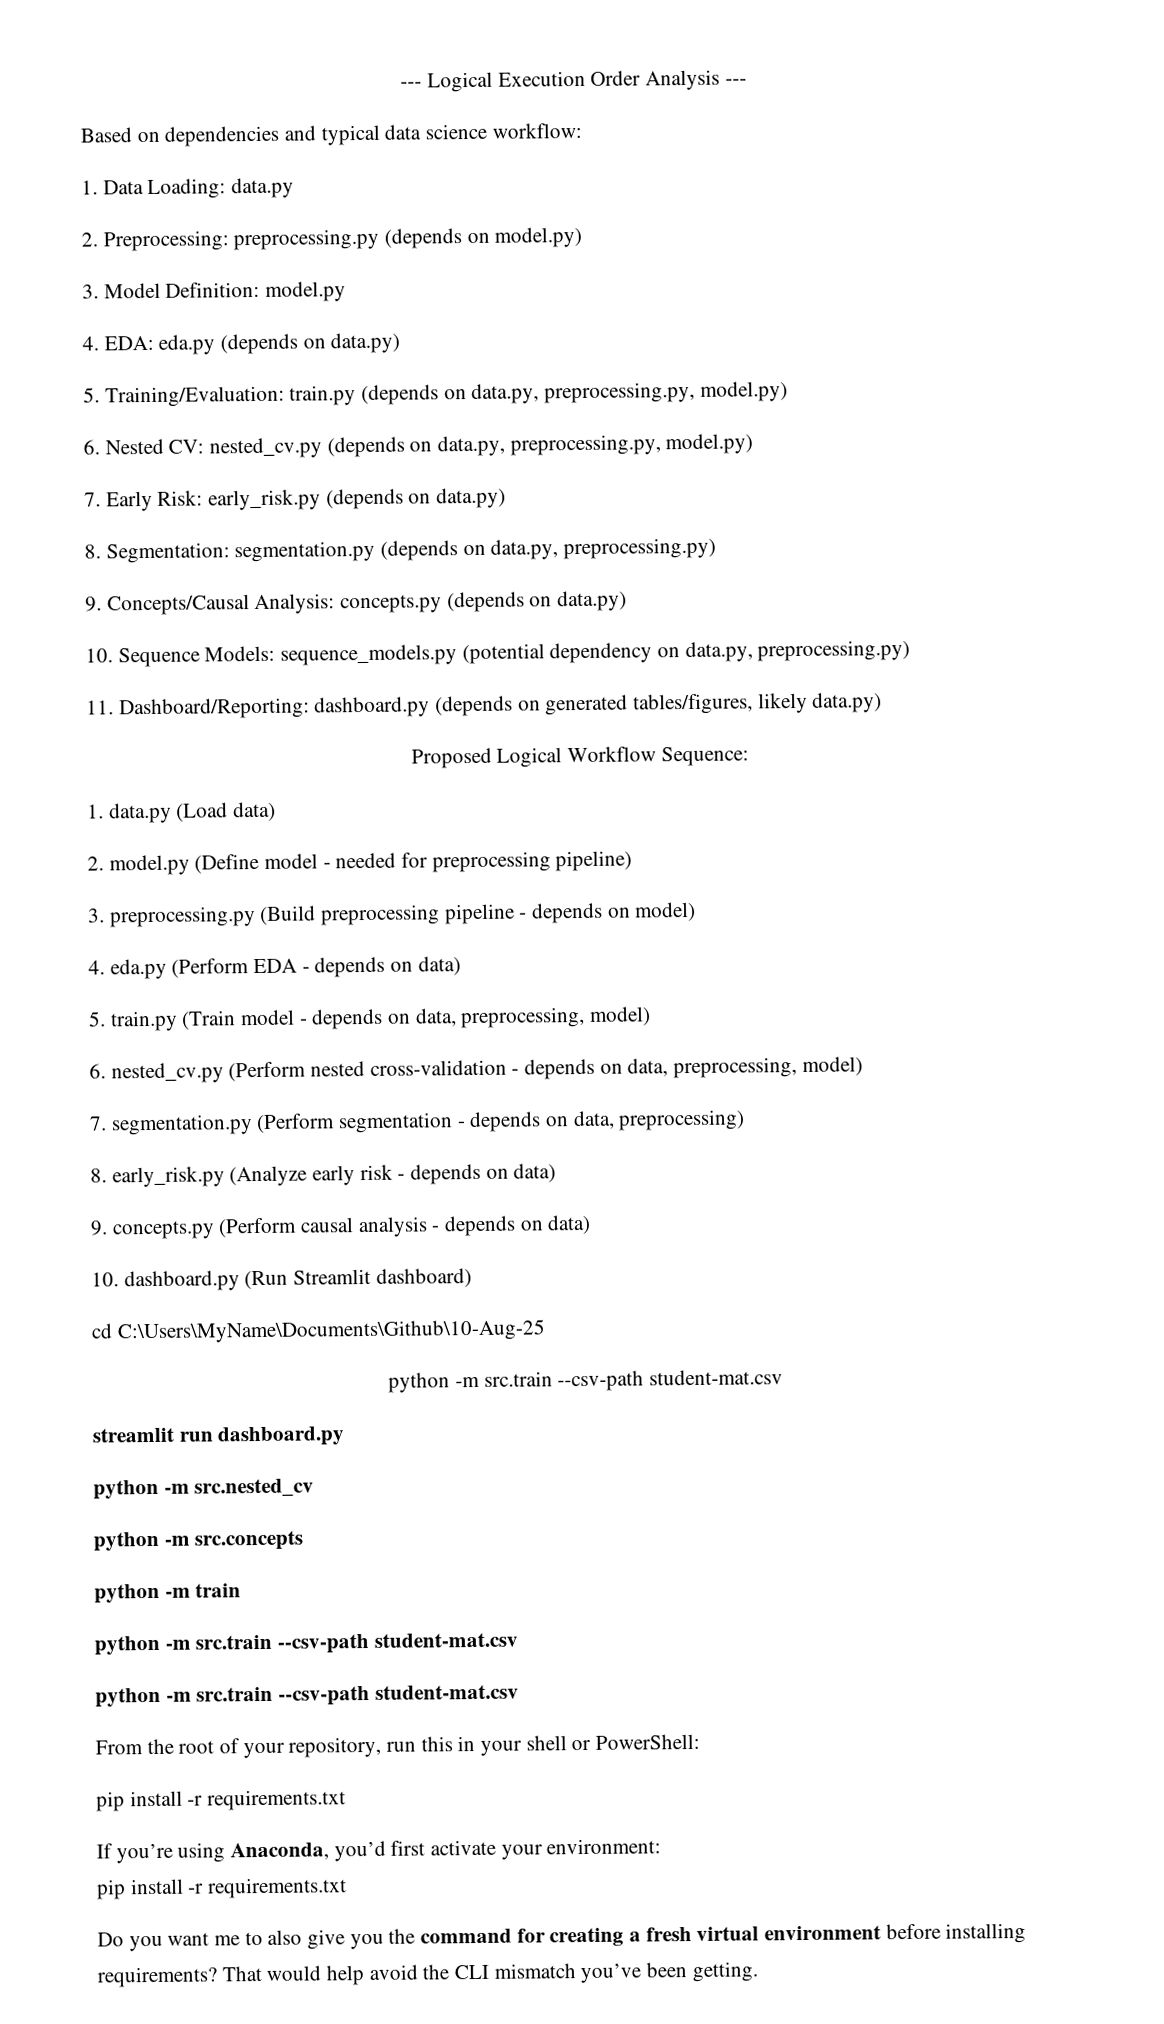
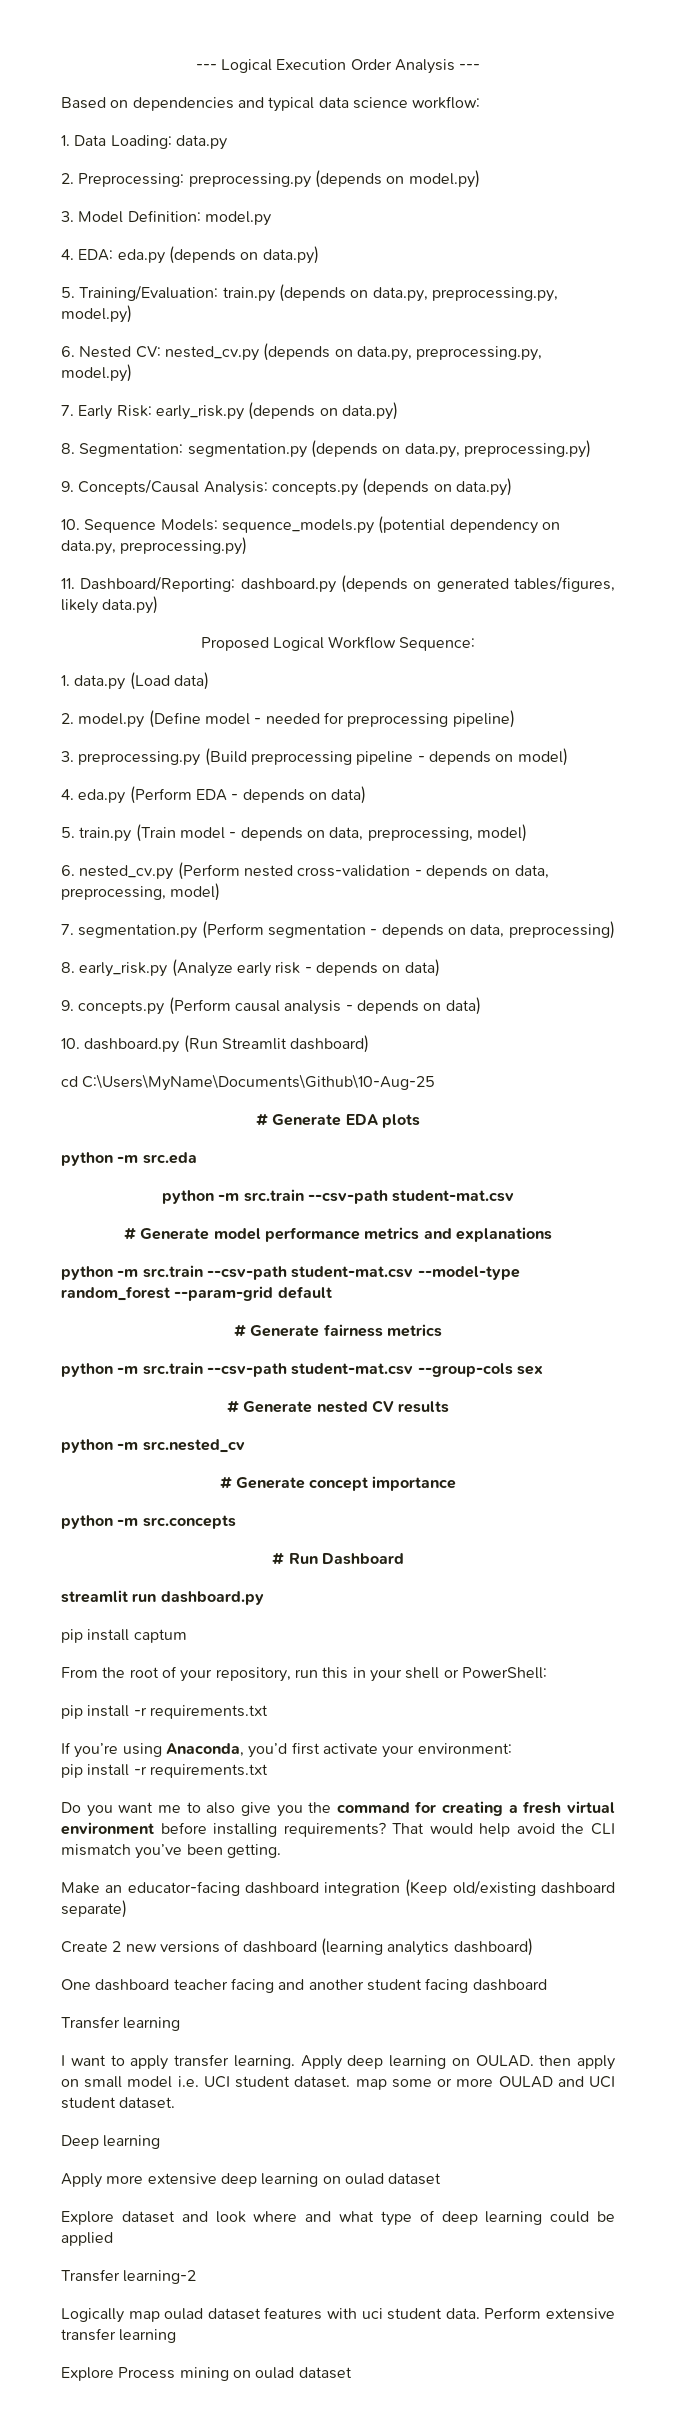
  cd C:\Users\MyName\Documents\Github\10-Aug-25
+ # Generate EDA plots
+ python -m src.eda
  python -m src.train --csv-path student-mat.csv
+ # Generate model performance metrics and explanations
+ python -m src.train --csv-path student-mat.csv --model-type random_forest --param-grid default
+ # Generate fairness metrics
+ python -m src.train --csv-path student-mat.csv --group-cols sex
+ # Generate nested CV results
+ python -m src.nested_cv
+ # Generate concept importance
+ python -m src.concepts
+ # Run Dashboard
  streamlit run dashboard.py
- python -m src.nested_cv
- python -m src.concepts
- python -m train
- python -m src.train --csv-path student-mat.csv
- python -m src.train --csv-path student-mat.csv
+ pip install captum
+ Make an educator-facing dashboard integration (Keep old/existing dashboard separate)
+ Create 2 new versions of dashboard (learning analytics dashboard)
+ One dashboard teacher facing and another student facing dashboard
+ Transfer learning
+ I want to apply transfer learning. Apply deep learning on OULAD. then apply on small model i.e. UCI student dataset. map some or more OULAD and UCI student dataset.
+ Deep learning
+ Apply more extensive deep learning on oulad dataset
+ Explore dataset and look where and what type of deep learning could be applied
+ Transfer learning-2
+ Logically map oulad dataset features with uci student data. Perform extensive transfer learning
+ Explore Process mining on oulad dataset

